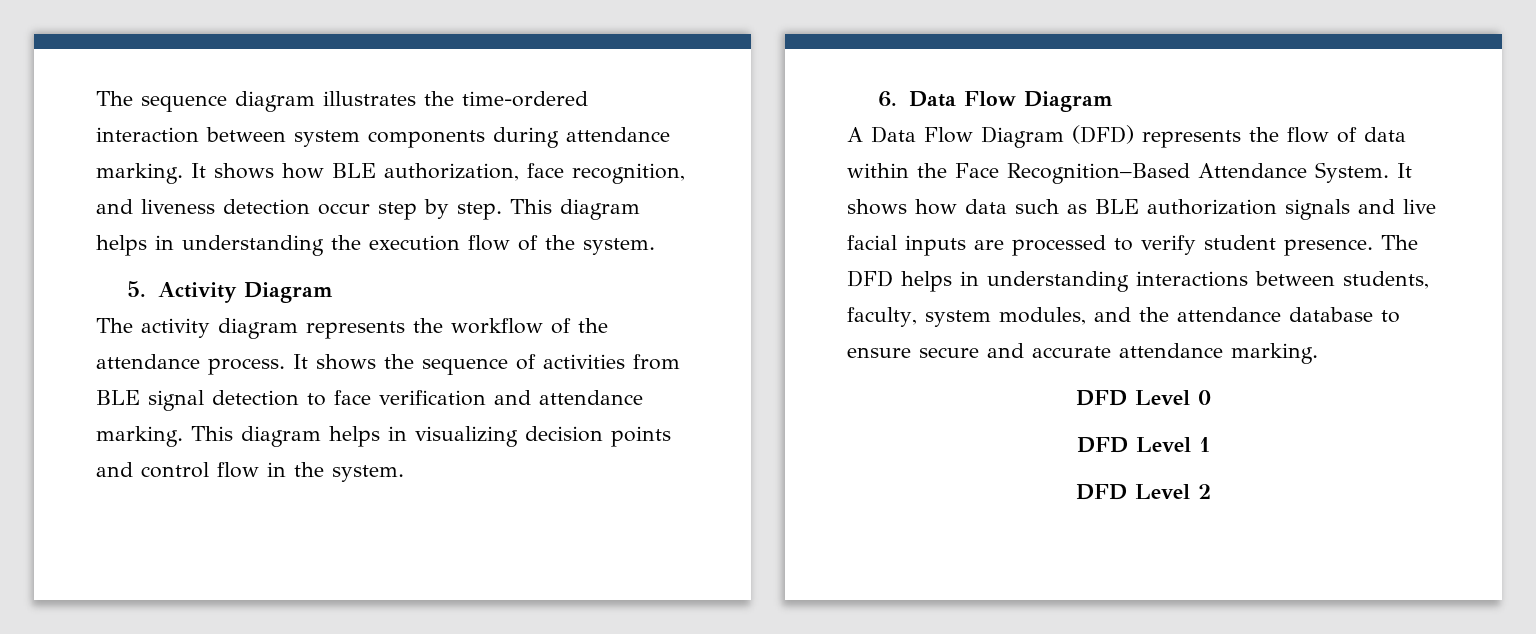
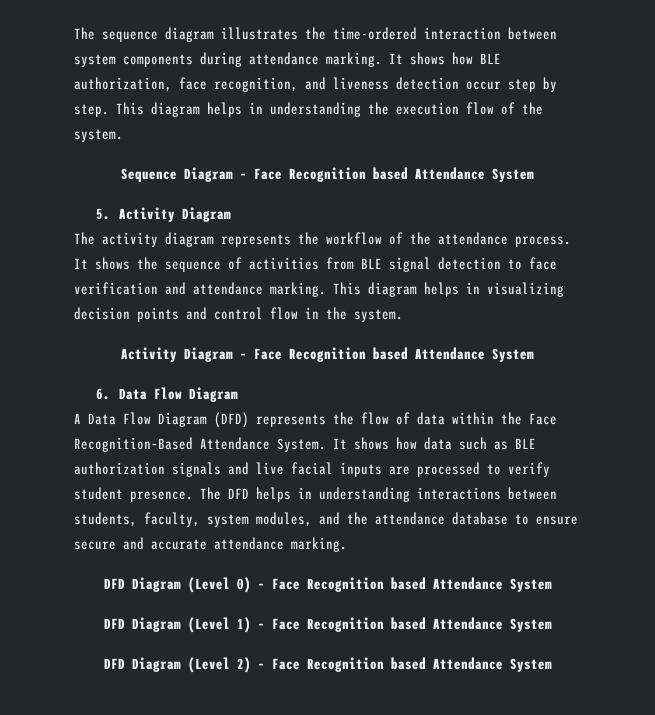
+ Sequence Diagram – Face Recognition based Attendance System
+ Activity Diagram – Face Recognition based Attendance System
- DFD Level 0
- DFD Level 1
- DFD Level 2
+ DFD Diagram (Level 0) – Face Recognition based Attendance System
+ DFD Diagram (Level 1) – Face Recognition based Attendance System
+ DFD Diagram (Level 2) – Face Recognition based Attendance System

